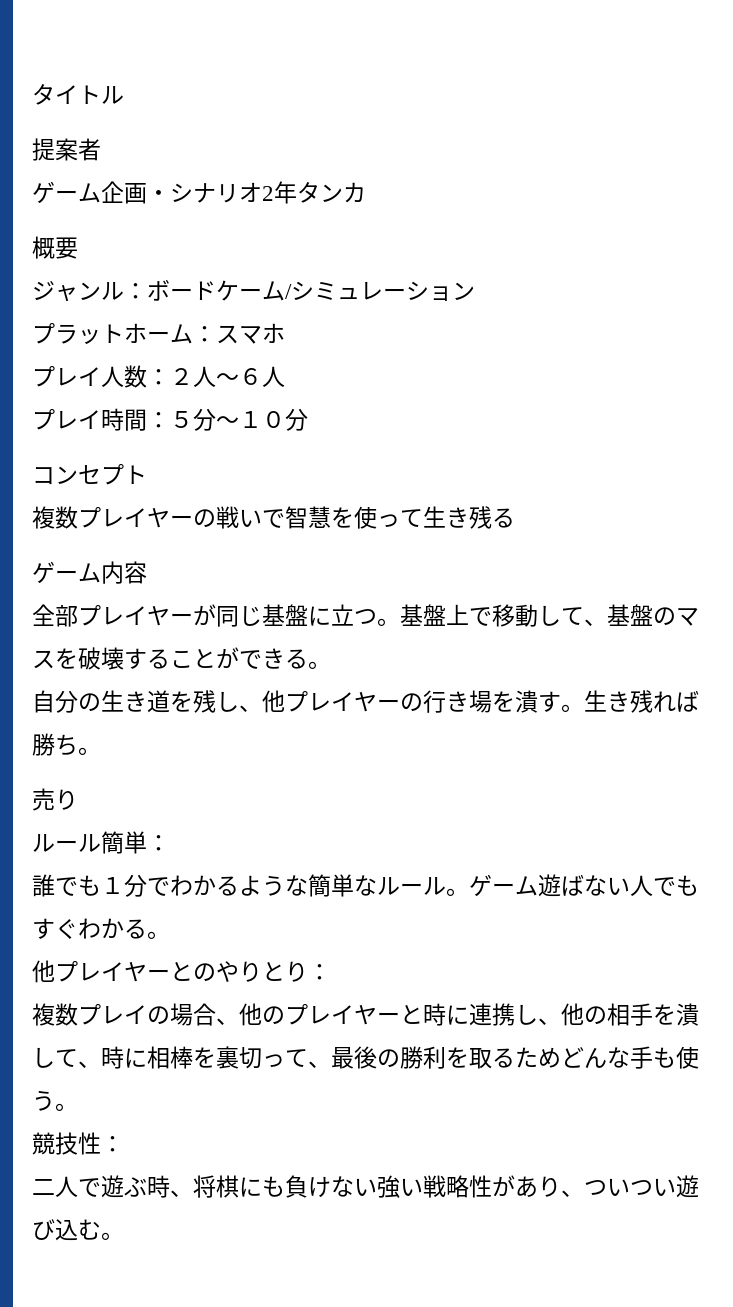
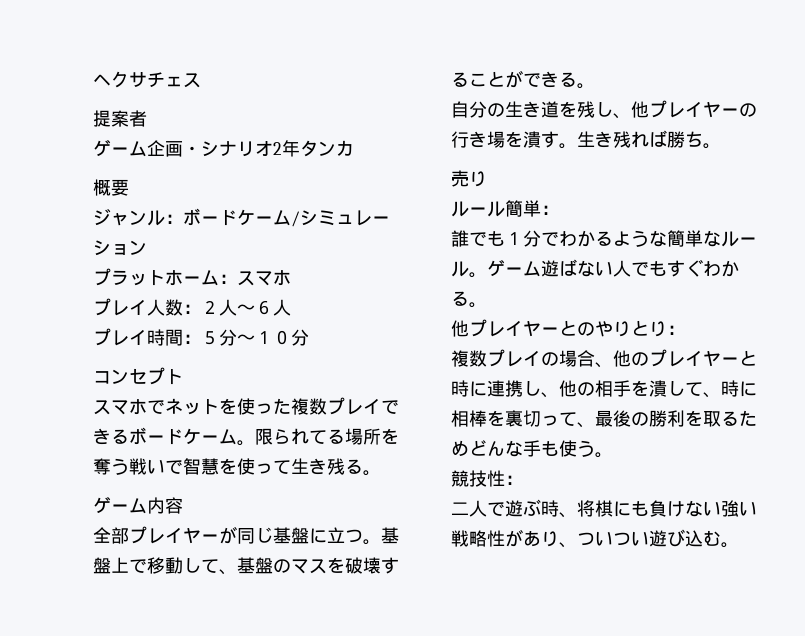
- タイトル
+ ヘクサチェス
- 複数プレイヤーの戦いで智慧を使って生き残る
+ スマホでネットを使った複数プレイできるボードケーム。限られてる場所を奪う戦いで智慧を使って生き残る。

